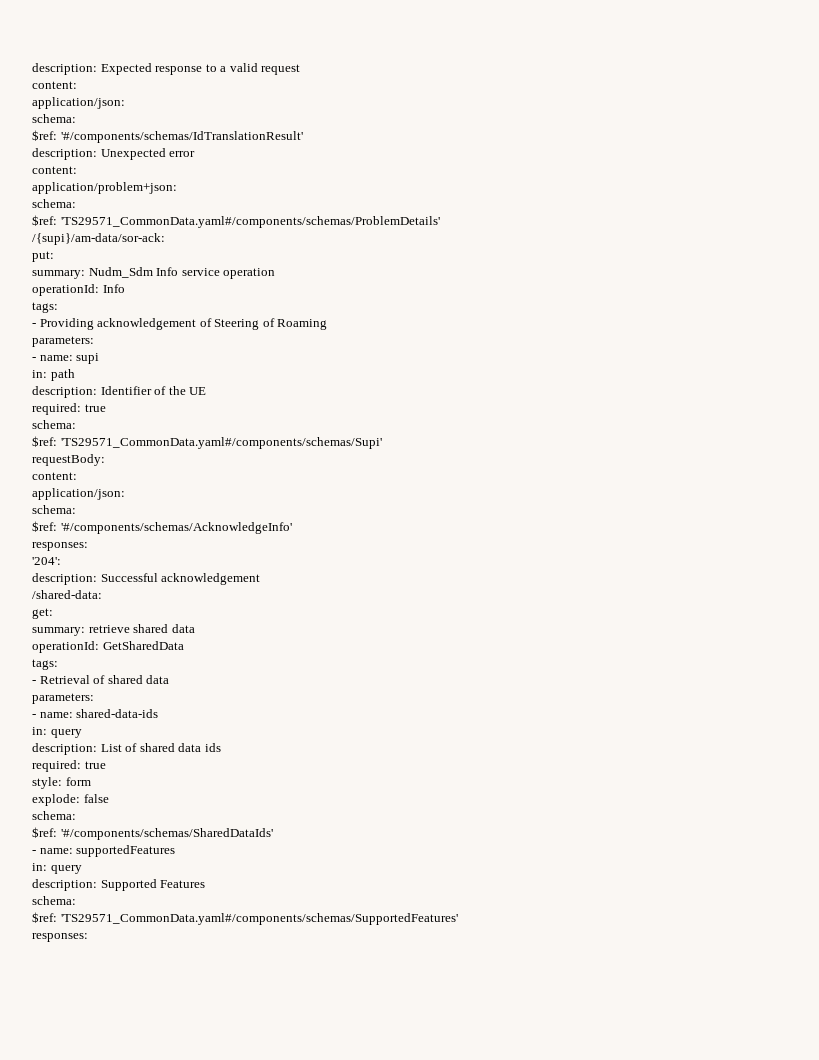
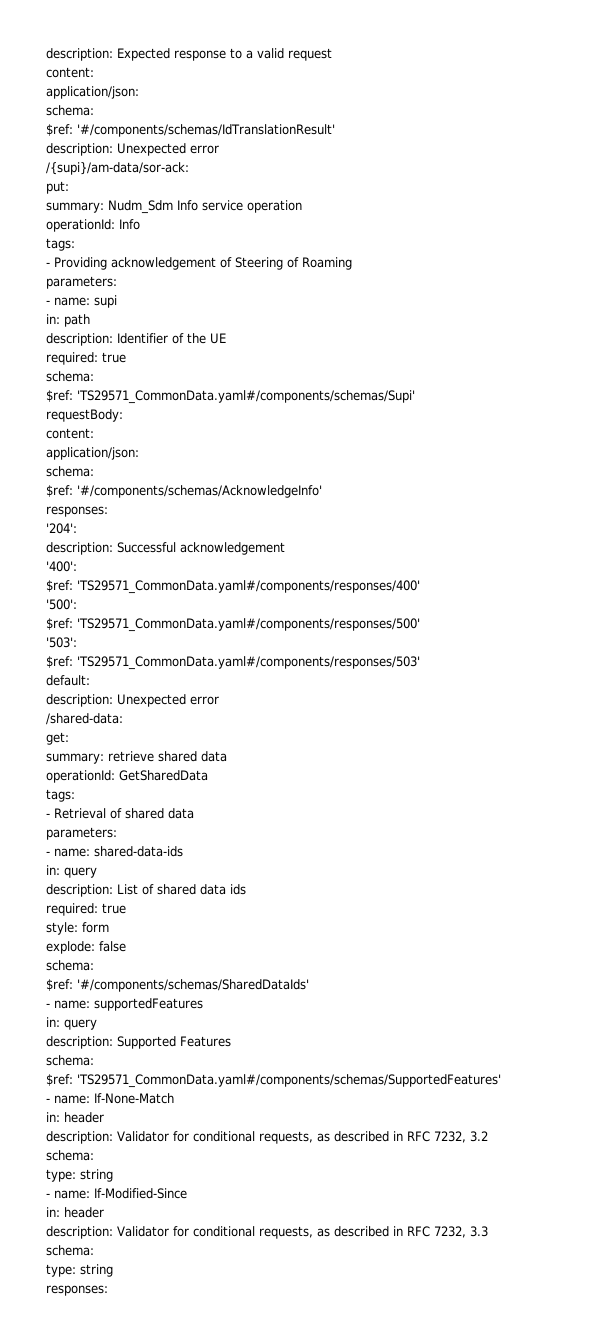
  $ref: '#/components/schemas/IdTranslationResult'
  description: Unexpected error
- content:
- application/problem+json:
- schema:
- $ref: 'TS29571_CommonData.yaml#/components/schemas/ProblemDetails'
+ '400':
+ $ref: 'TS29571_CommonData.yaml#/components/responses/400'
+ '500':
+ $ref: 'TS29571_CommonData.yaml#/components/responses/500'
+ '503':
+ $ref: 'TS29571_CommonData.yaml#/components/responses/503'
+ default:
+ description: Unexpected error
+ - name: If-None-Match
+ in: header
+ description: Validator for conditional requests, as described in RFC 7232, 3.2
+ schema:
+ type: string
+ - name: If-Modified-Since
+ in: header
+ description: Validator for conditional requests, as described in RFC 7232, 3.3
+ schema:
+ type: string

